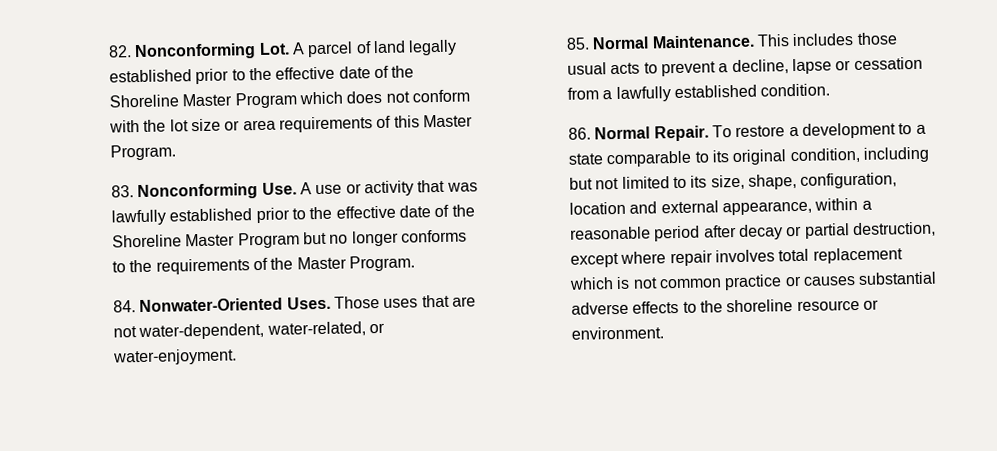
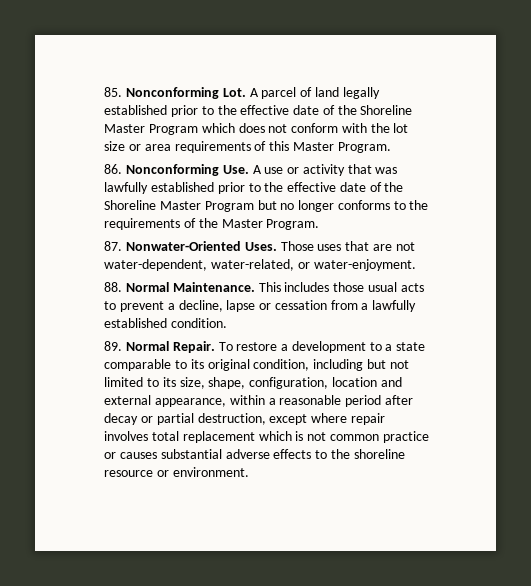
- 82. Nonconforming Lot. A parcel of land legally established prior to the effective date of the Shoreline Master Program which does not conform with the lot size or area requirements of this Master Program.
+ 85. Nonconforming Lot. A parcel of land legally established prior to the effective date of the Shoreline Master Program which does not conform with the lot size or area requirements of this Master Program.
- 83. Nonconforming Use. A use or activity that was lawfully established prior to the effective date of the Shoreline Master Program but no longer conforms to the requirements of the Master Program.
+ 86. Nonconforming Use. A use or activity that was lawfully established prior to the effective date of the Shoreline Master Program but no longer conforms to the requirements of the Master Program.
- 84. Nonwater-Oriented Uses.
+ 87. Nonwater-Oriented Uses.
- 85. Normal Maintenance.
+ 88. Normal Maintenance.
- 86. Normal Repair.
+ 89. Normal Repair.

